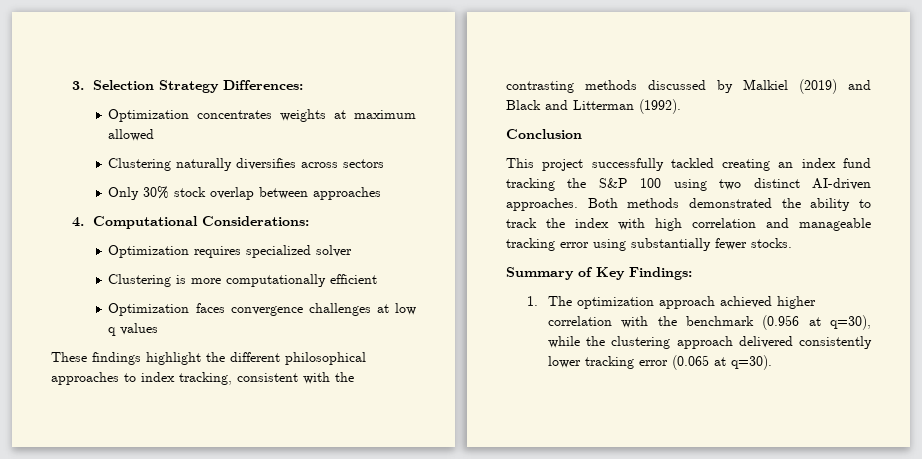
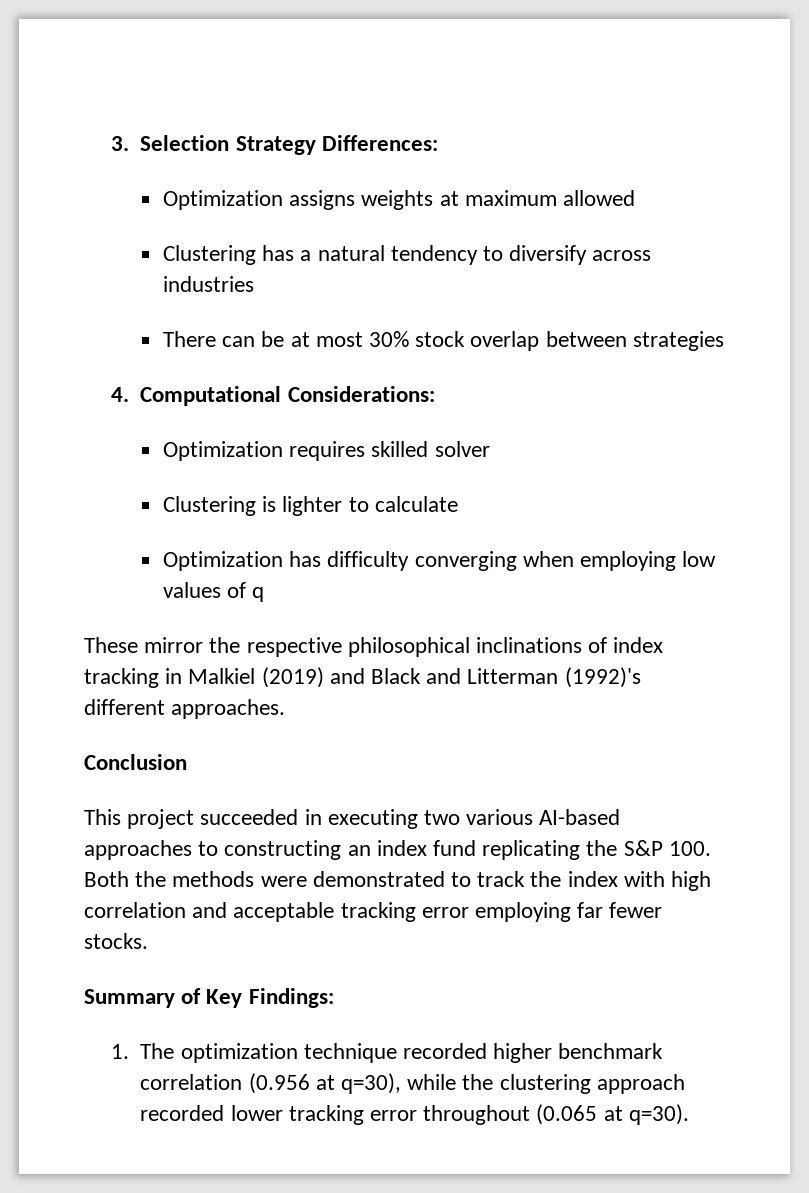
- Optimization concentrates weights at maximum allowed
+ Optimization assigns weights at maximum allowed
- Clustering naturally diversifies across sectors
- Only 30% stock overlap between approaches
+ Clustering has a natural tendency to diversify across industries
+ There can be at most 30% stock overlap between strategies
- Optimization requires specialized solver
+ Optimization requires skilled solver
- Clustering is more computationally efficient
- Optimization faces convergence challenges at low q values
+ Clustering is lighter to calculate
+ Optimization has difficulty converging when employing low values of q
- These findings highlight the different philosophical approaches to index tracking, consistent with the contrasting methods discussed by Malkiel (2019) and Black and Litterman (1992).
+ These mirror the respective philosophical inclinations of index tracking in Malkiel (2019) and Black and Litterman (1992)'s different approaches.
- This project successfully tackled creating an index fund tracking the S&P 100 using two distinct AI-driven approaches. Both methods demonstrated the ability to track the index with high correlation and manageable tracking error using substantially fewer stocks.
+ This project succeeded in executing two various AI-based approaches to constructing an index fund replicating the S&P 100. Both the methods were demonstrated to track the index with high correlation and acceptable tracking error employing far fewer stocks.
- 1. The optimization approach achieved higher correlation with the benchmark (0.956 at q=30), while the clustering approach delivered consistently lower tracking error (0.065 at q=30).
+ 1. The optimization technique recorded higher benchmark correlation (0.956 at q=30), while the clustering approach recorded lower tracking error throughout (0.065 at q=30).

